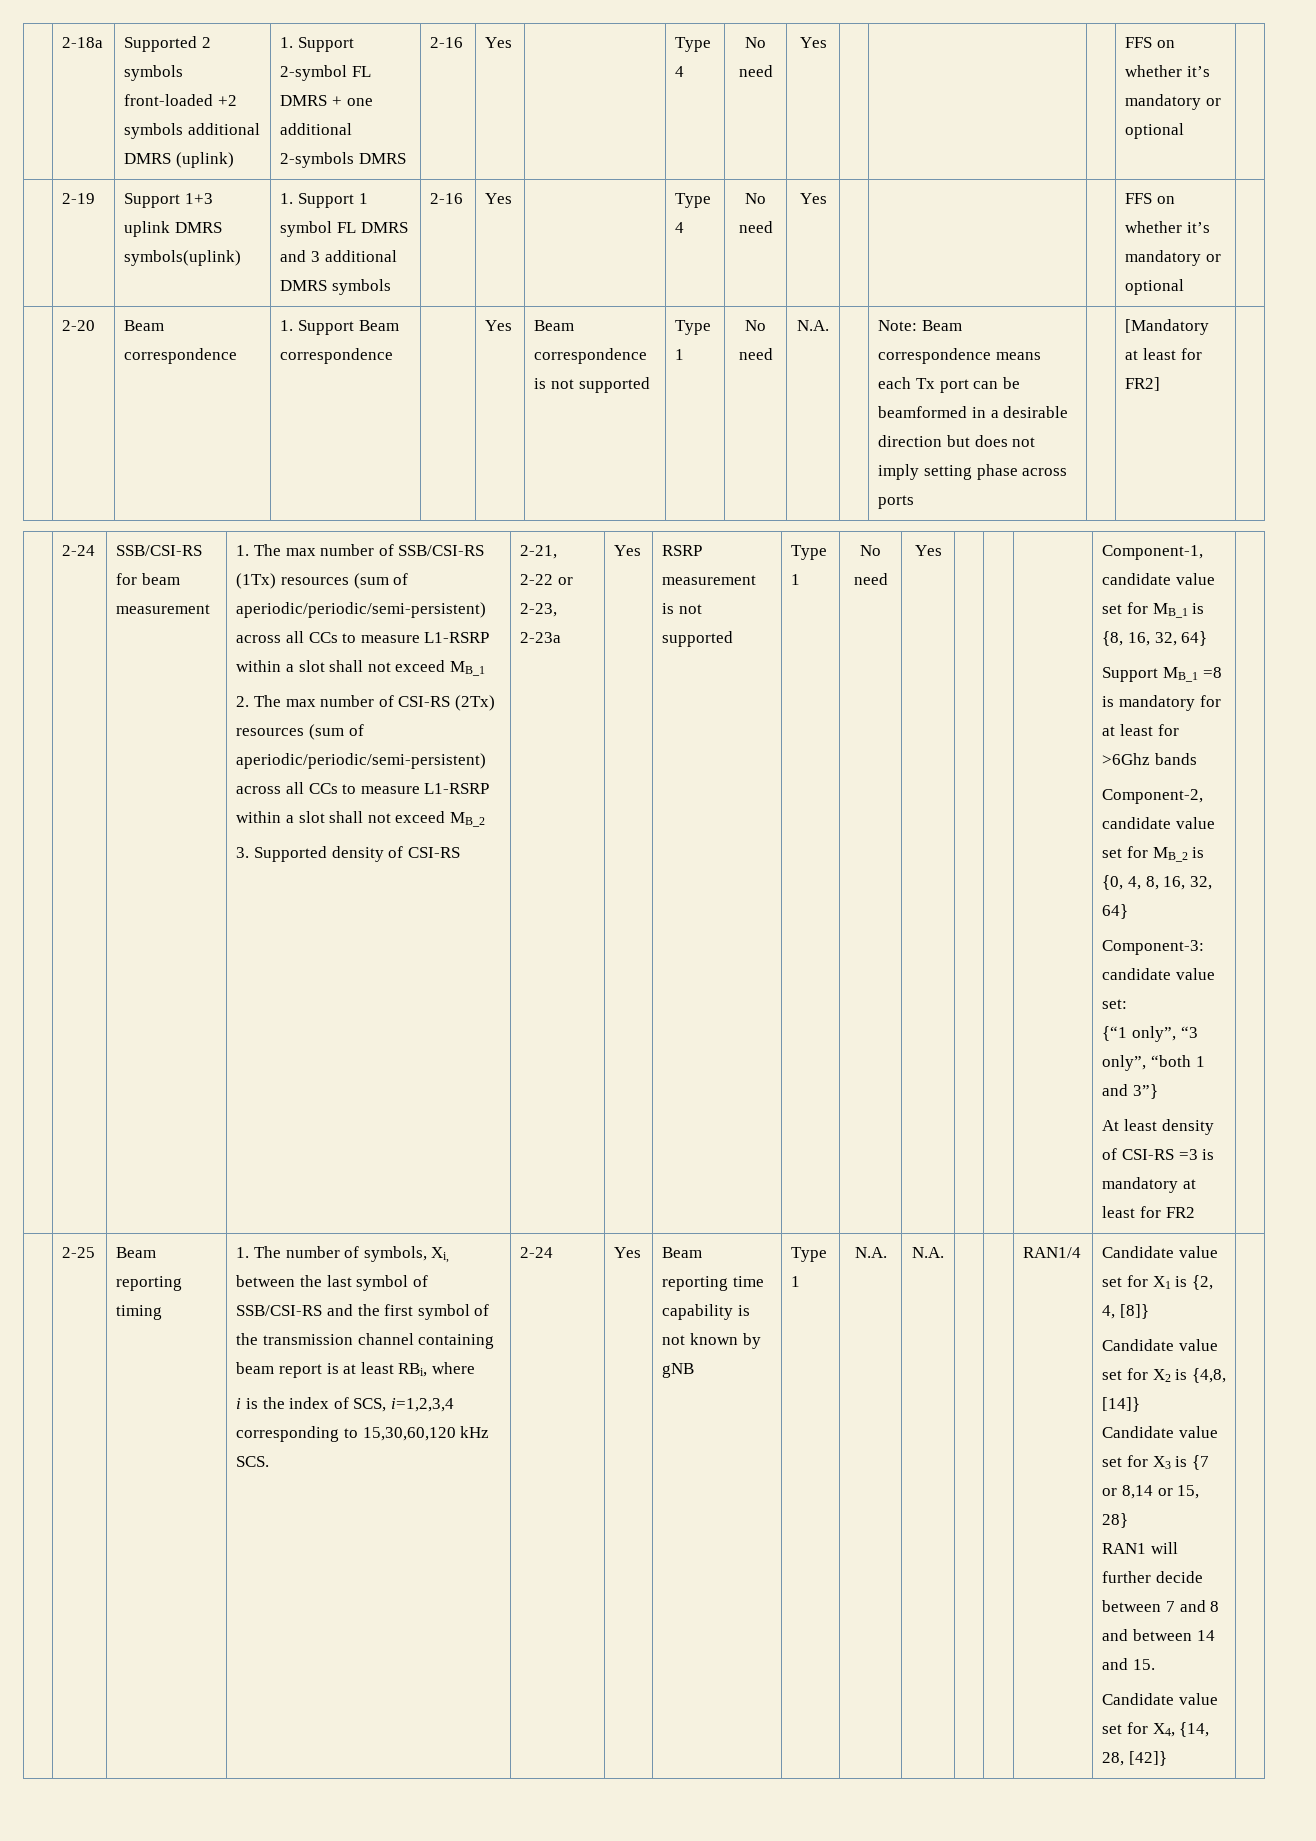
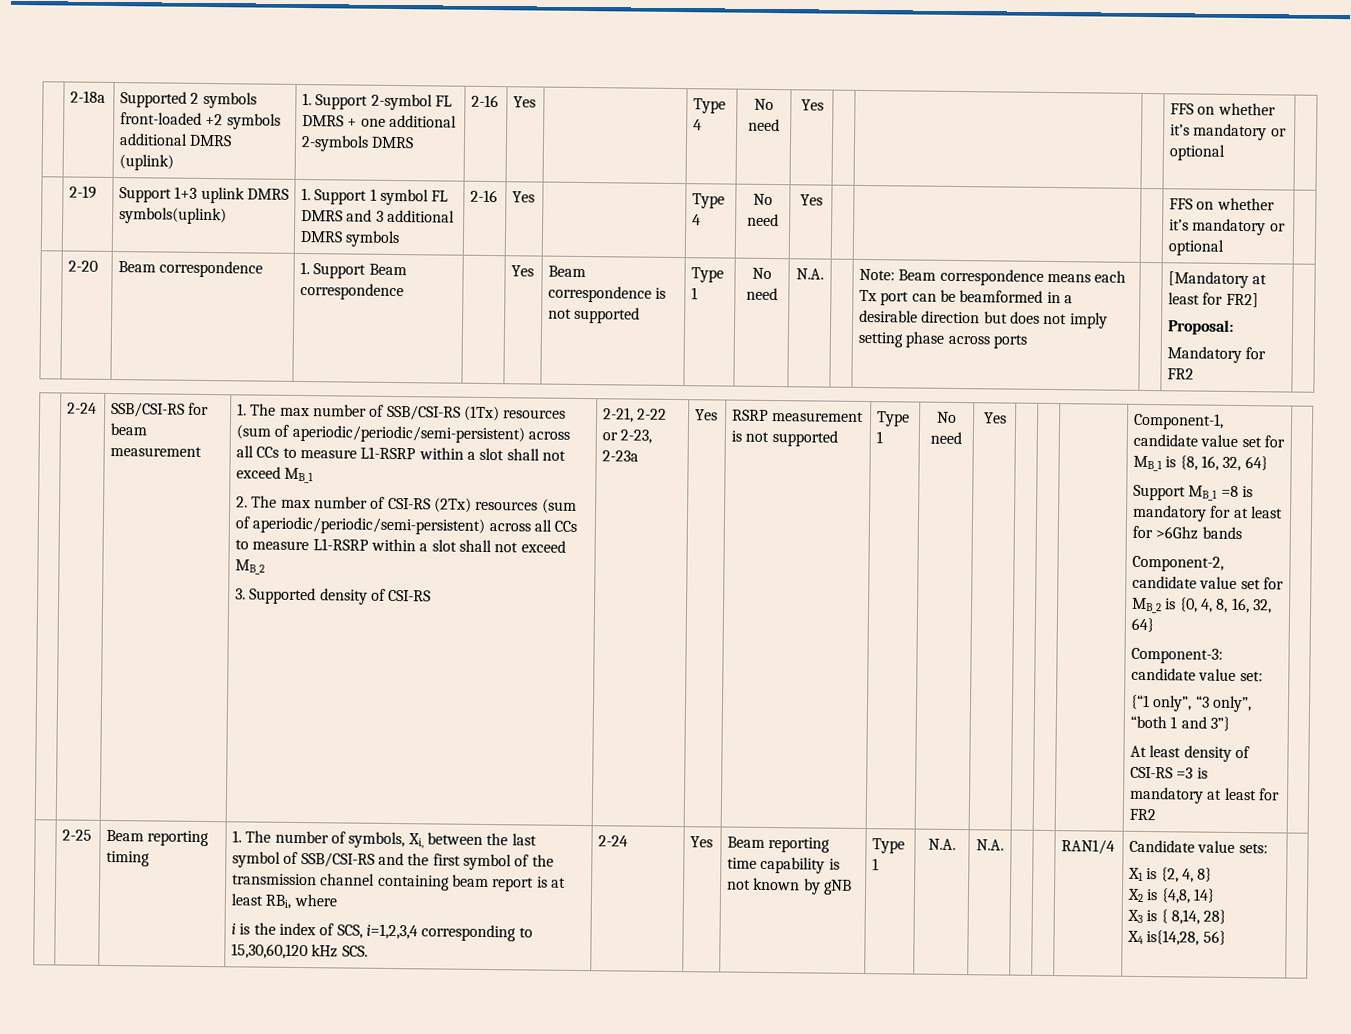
+ Proposal:
+ Mandatory for FR2
- Candidate value set for X1 is {2, 4, [8]}
- Candidate value set for X2 is {4,8, [14]}
- Candidate value set for X3 is {7 or 8,14 or 15, 28}
- RAN1 will further decide between 7 and 8 and between 14 and 15.
- Candidate value set for X4, {14, 28, [42]}
+ Candidate value sets:
+ X1 is {2, 4, 8}
+ X2 is {4,8, 14}
+ X3 is { 8,14, 28}
+ X4 is{14,28, 56}

